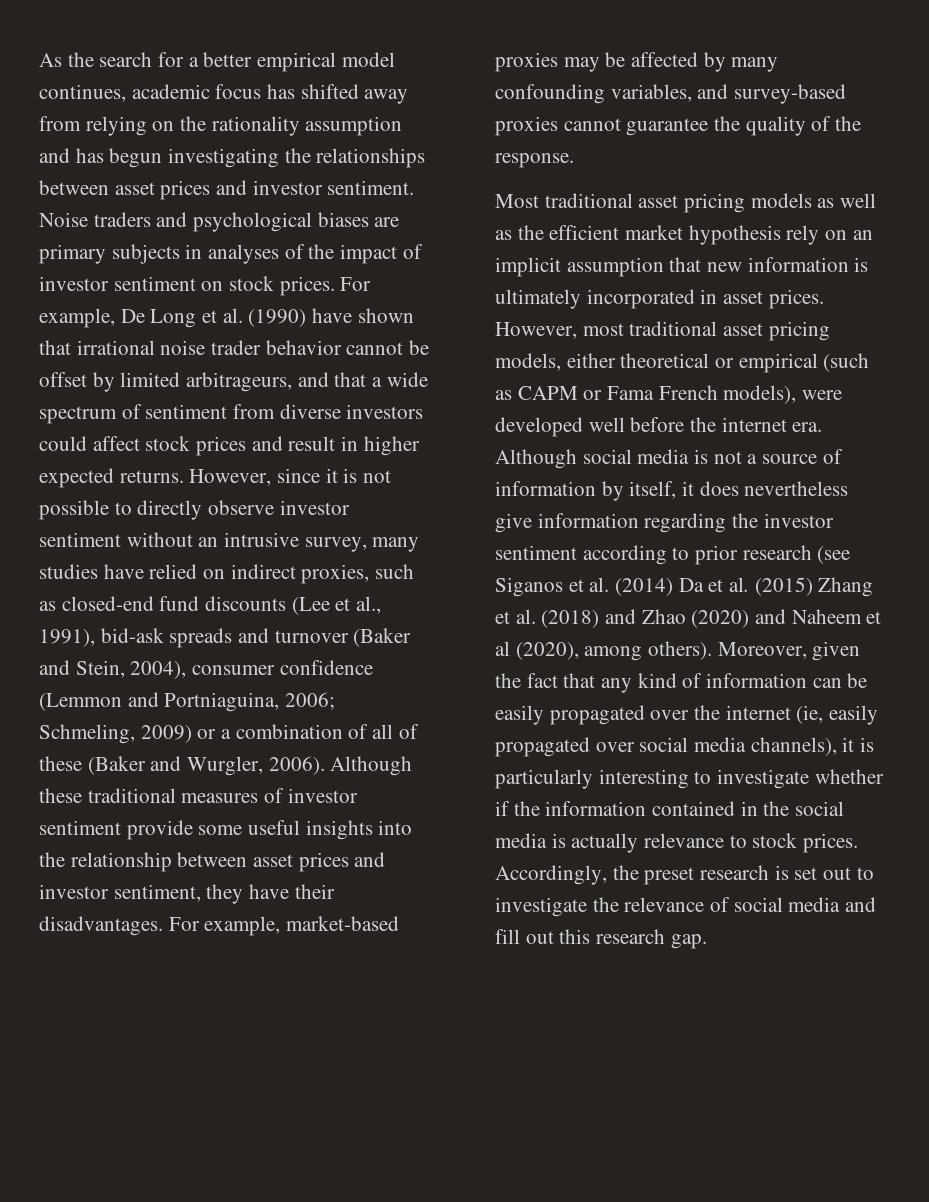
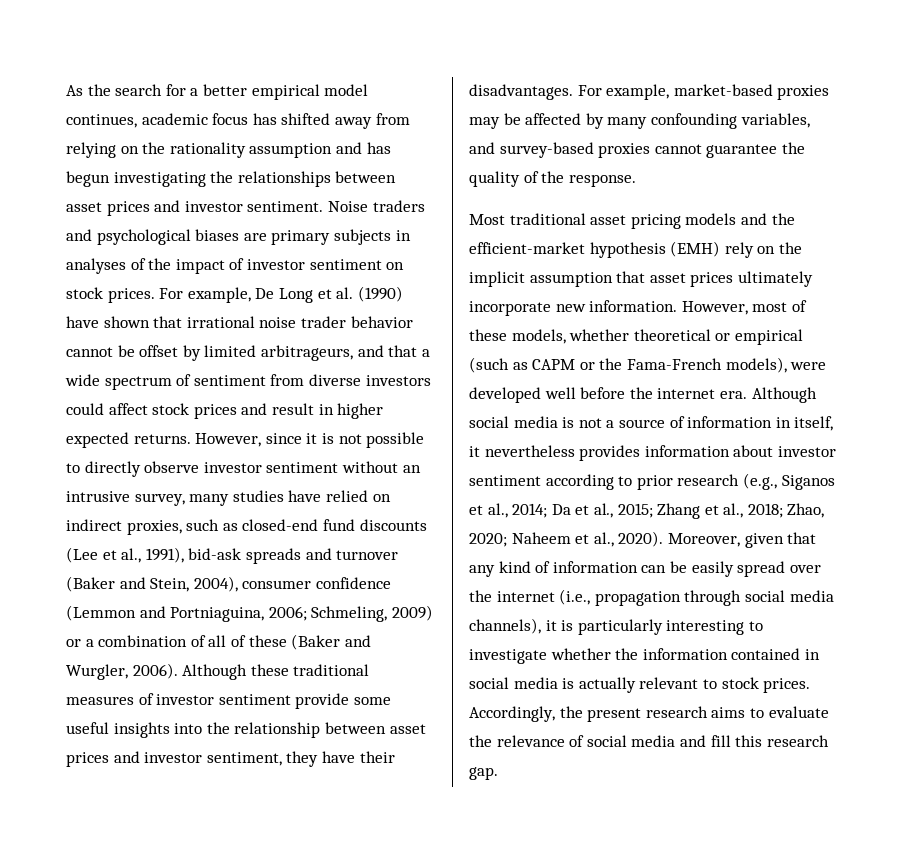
- Most traditional asset pricing models as well as the efficient market hypothesis rely on an implicit assumption that new information is ultimately incorporated in asset prices. However, most traditional asset pricing models, either theoretical or empirical (such as CAPM or Fama French models), were developed well before the internet era.
+ Most traditional asset pricing models and the efficient-market hypothesis (EMH) rely on the implicit assumption that asset prices ultimately incorporate new information. However, most of these models, whether theoretical or empirical (such as CAPM or the Fama-French models), were developed well before the internet era.
- Although social media is not a source of information by itself, it does nevertheless give information regarding the investor sentiment according to prior research (see Siganos et al. (2014) Da et al. (2015) Zhang et al. (2018) and Zhao (2020) and Naheem et al (2020), among others). Moreover, given the fact that any kind of information can be easily propagated over the internet (ie, easily propagated over social media channels), it is particularly interesting to investigate whether if the information contained in the social media is actually relevance to stock prices.
+ Although social media is not a source of information in itself, it nevertheless provides information about investor sentiment according to prior research (e.g., Siganos et al., 2014; Da et al., 2015; Zhang et al., 2018; Zhao, 2020; Naheem et al., 2020). Moreover, given that any kind of information can be easily spread over the internet (i.e., propagation through social media channels), it is particularly interesting to investigate whether the information contained in social media is actually relevant to stock prices.
- Accordingly, the preset research is set out to investigate the relevance of social media and fill out this research gap.
+ Accordingly, the present research aims to evaluate the relevance of social media and fill this research gap.

